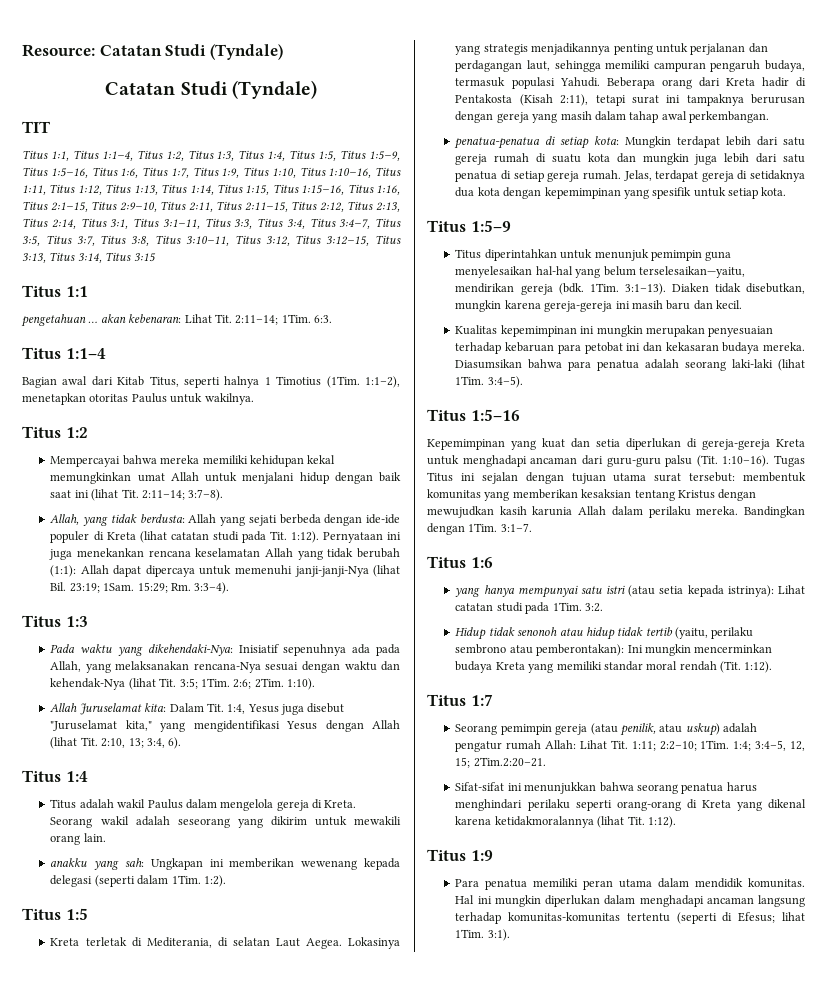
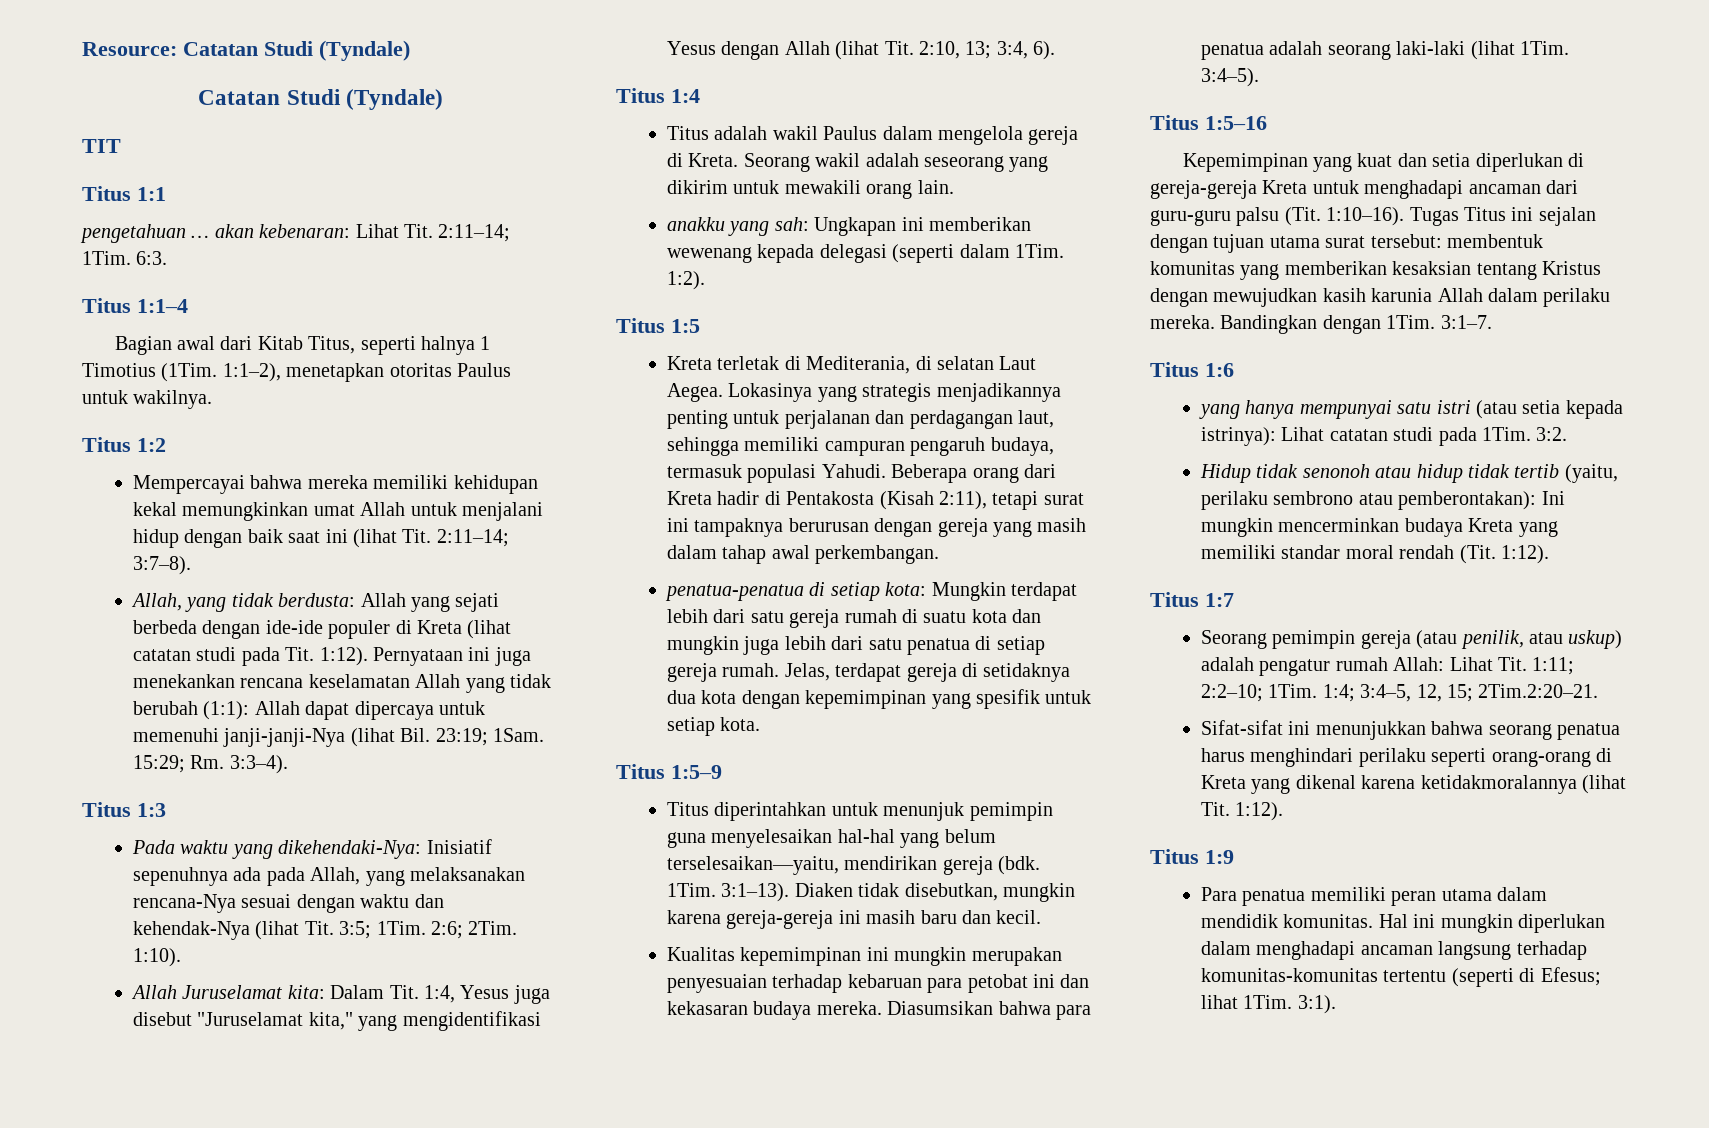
- Titus 1:1, Titus 1:1–4, Titus 1:2, Titus 1:3, Titus 1:4, Titus 1:5, Titus 1:5–9, Titus 1:5–16, Titus 1:6, Titus 1:7, Titus 1:9, Titus 1:10, Titus 1:10–16, Titus 1:11, Titus 1:12, Titus 1:13, Titus 1:14, Titus 1:15, Titus 1:15–16, Titus 1:16, Titus 2:1–15, Titus 2:9–10, Titus 2:11, Titus 2:11–15, Titus 2:12, Titus 2:13, Titus 2:14, Titus 3:1, Titus 3:1–11, Titus 3:3, Titus 3:4, Titus 3:4–7, Titus 3:5, Titus 3:7, Titus 3:8, Titus 3:10–11, Titus 3:12, Titus 3:12–15, Titus 3:13, Titus 3:14, Titus 3:15

